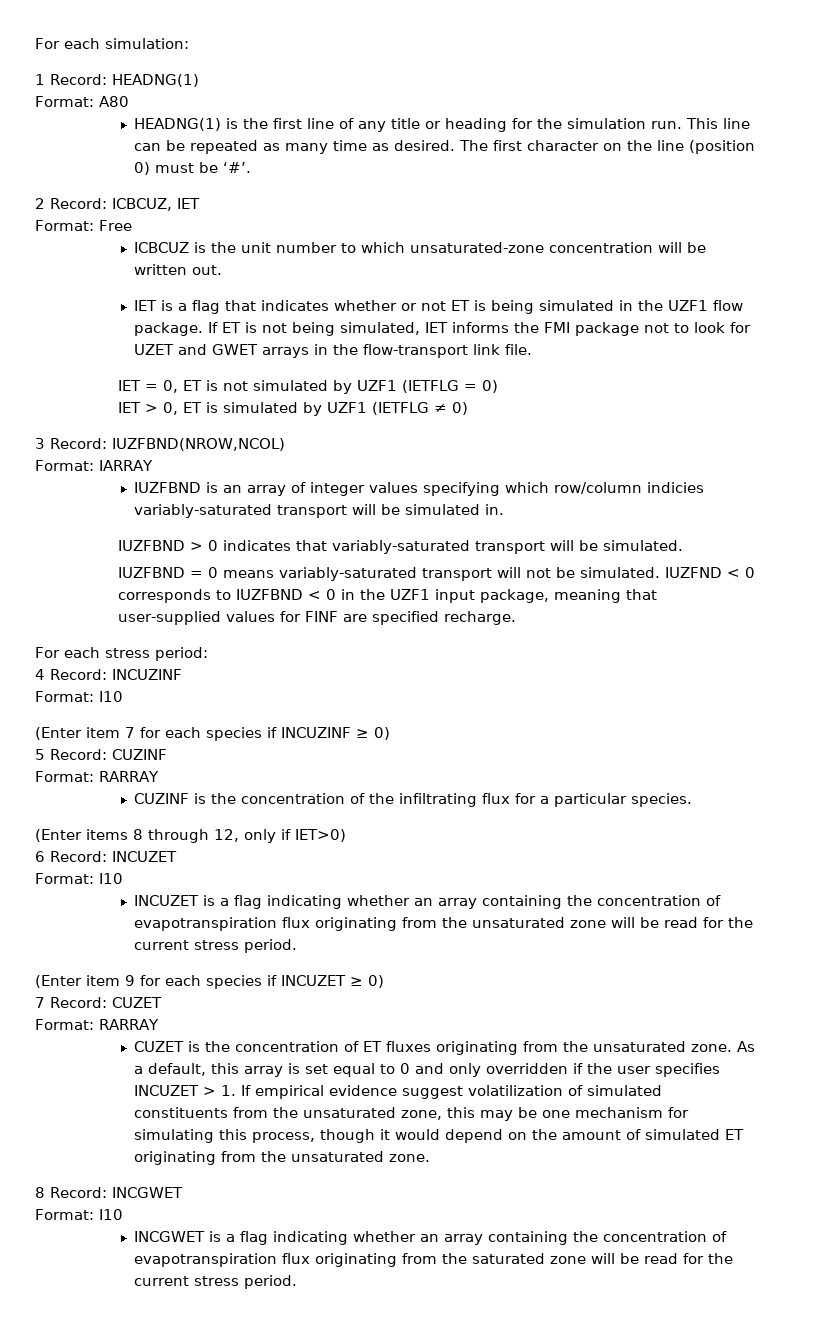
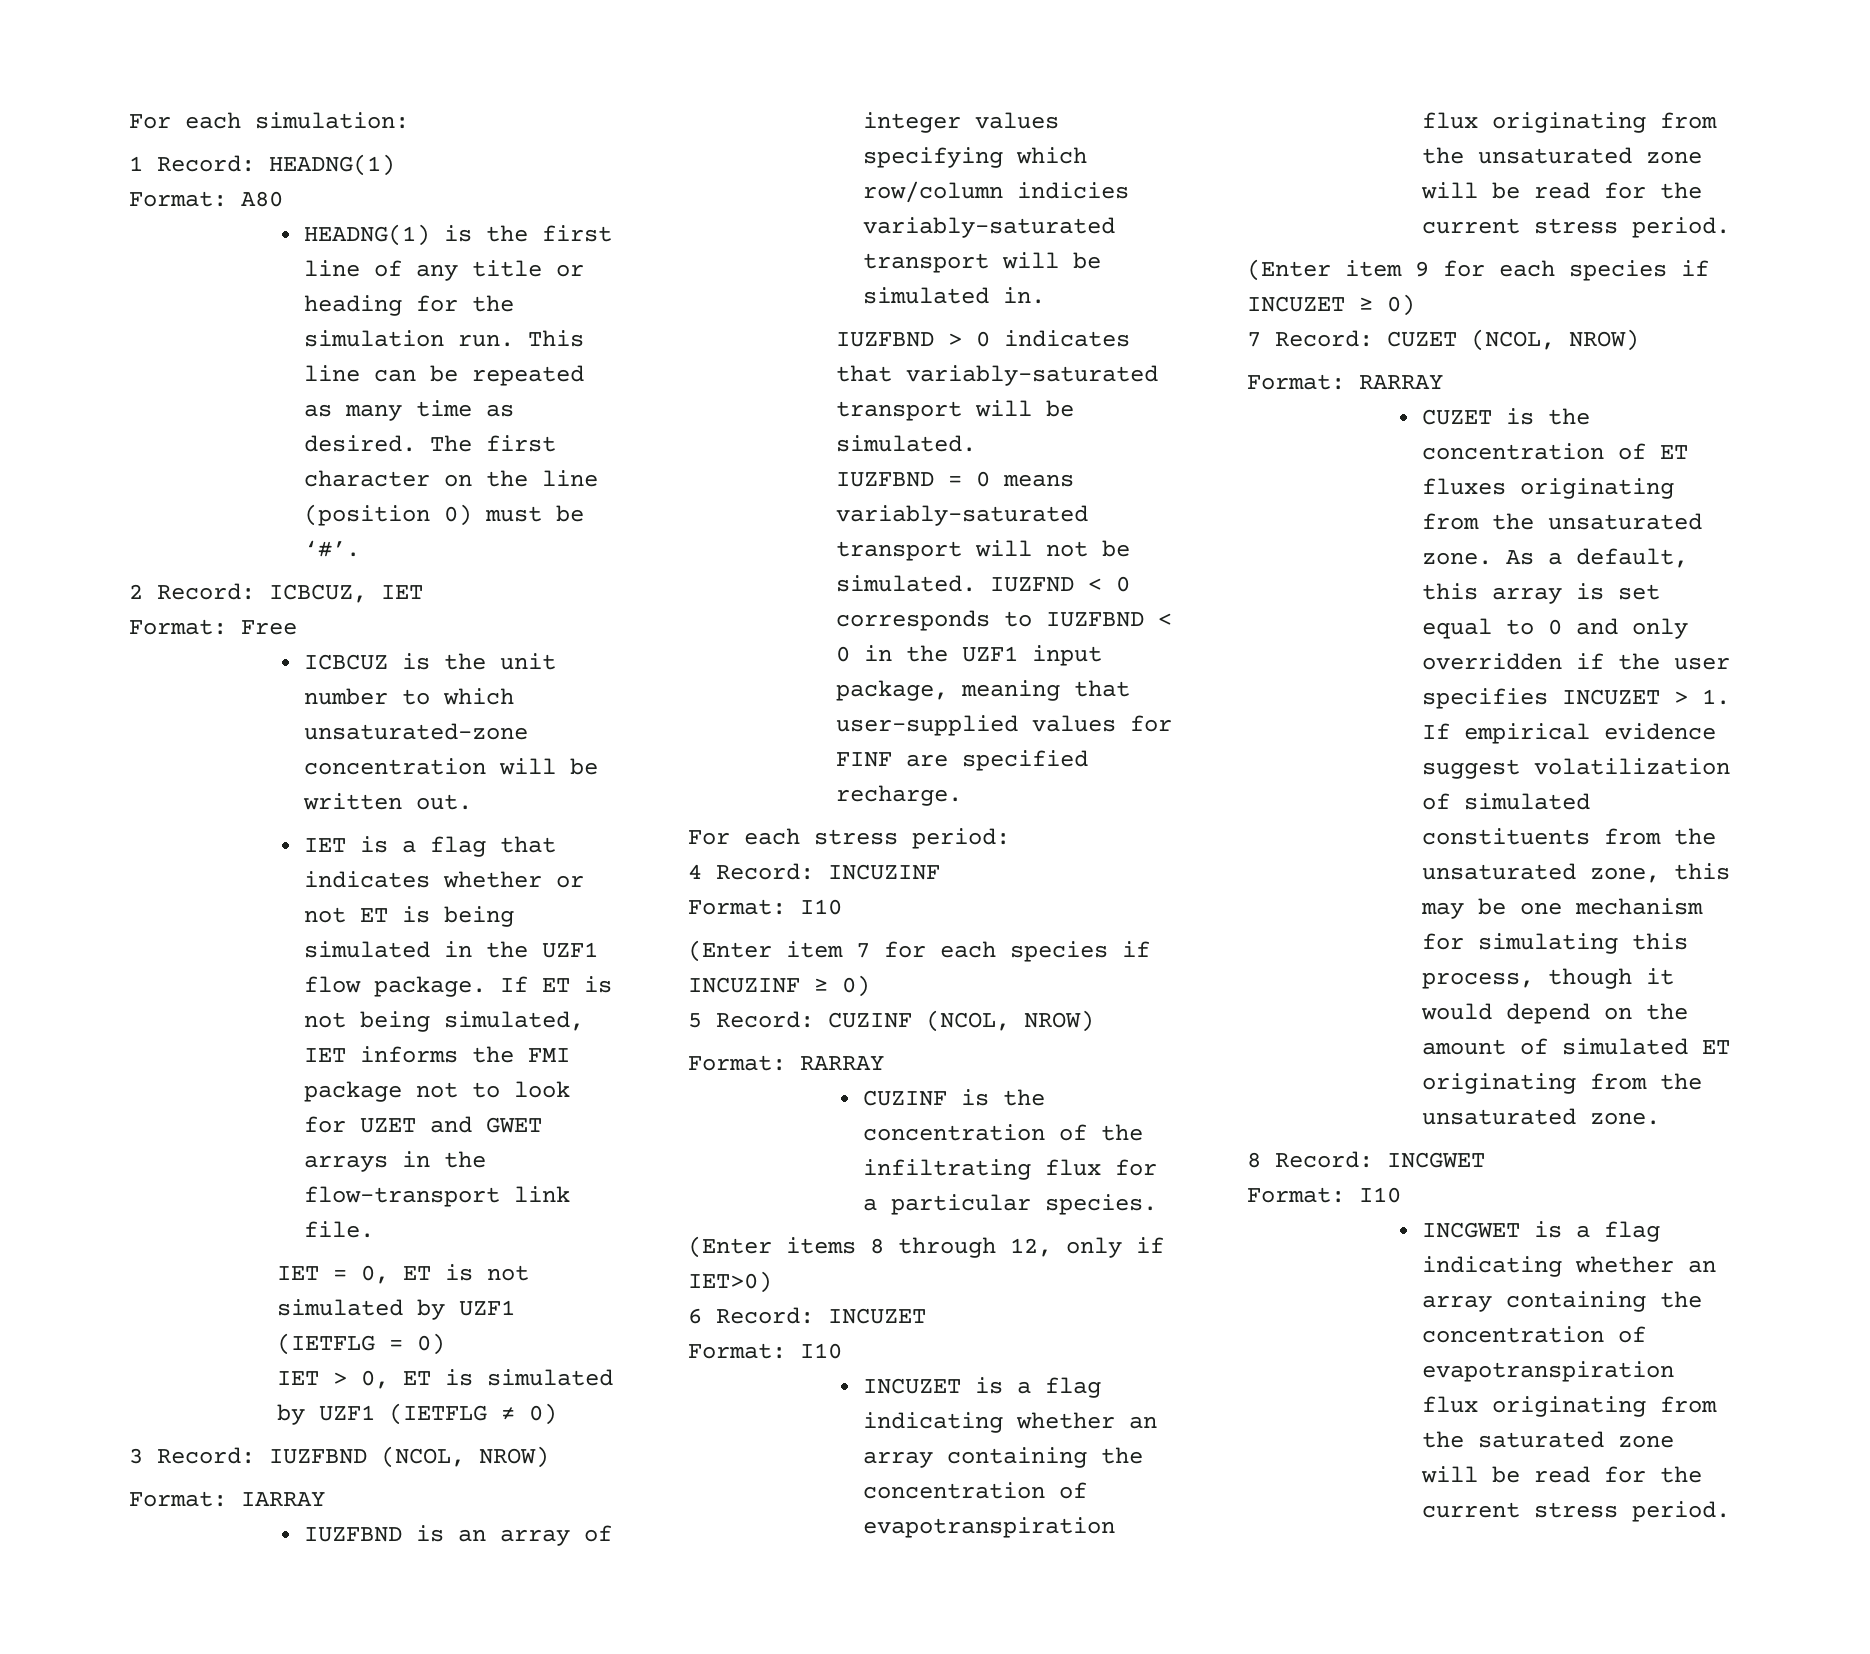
- 3 Record: IUZFBND(NROW,NCOL)
+ 3 Record: IUZFBND (NCOL, NROW)
- 5 Record: CUZINF
+ 5 Record: CUZINF (NCOL, NROW)
- 7 Record: CUZET
+ 7 Record: CUZET (NCOL, NROW)

